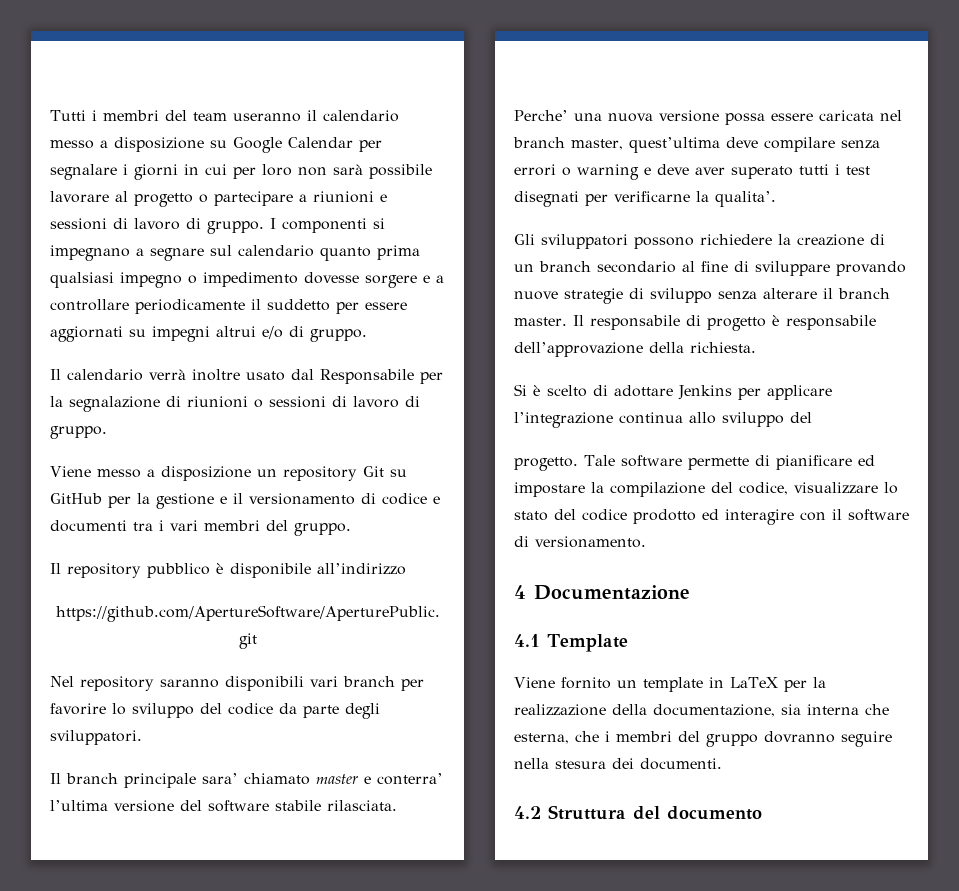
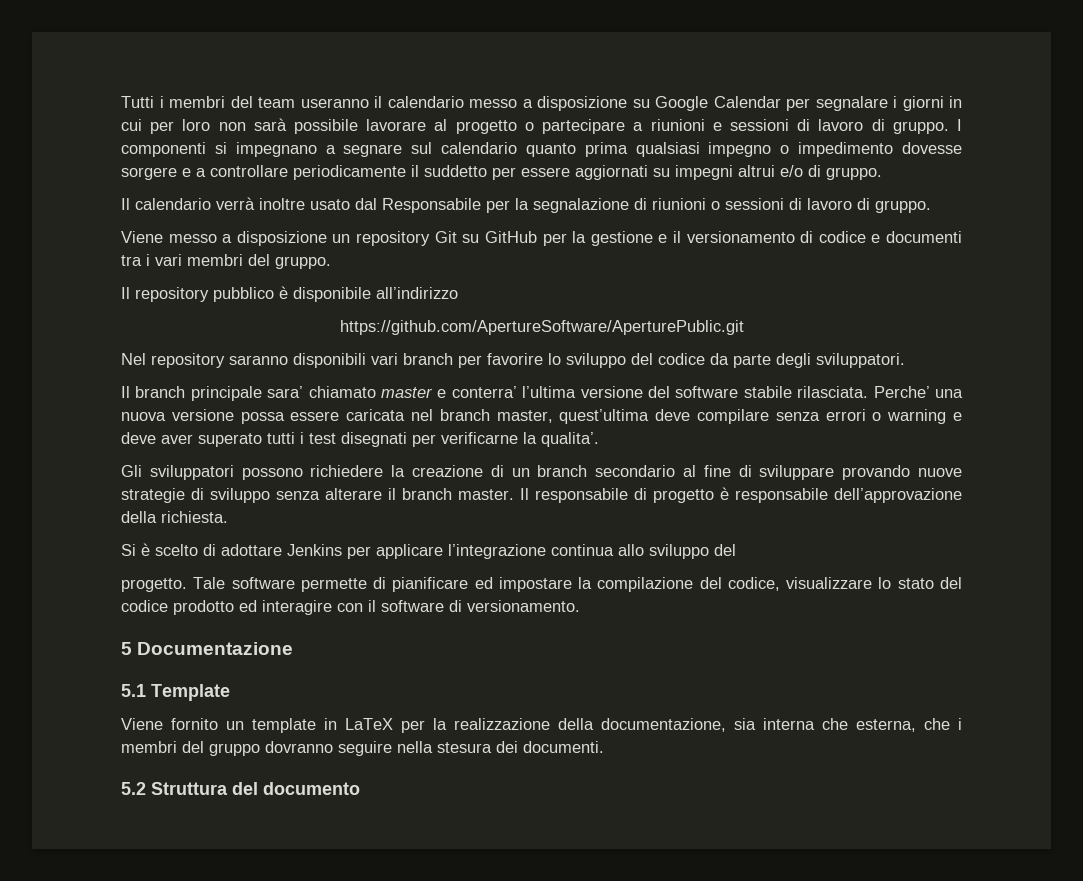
- 4 Documentazione
+ 5 Documentazione
- 4.1 Template
+ 5.1 Template
- 4.2 Struttura del documento
+ 5.2 Struttura del documento

